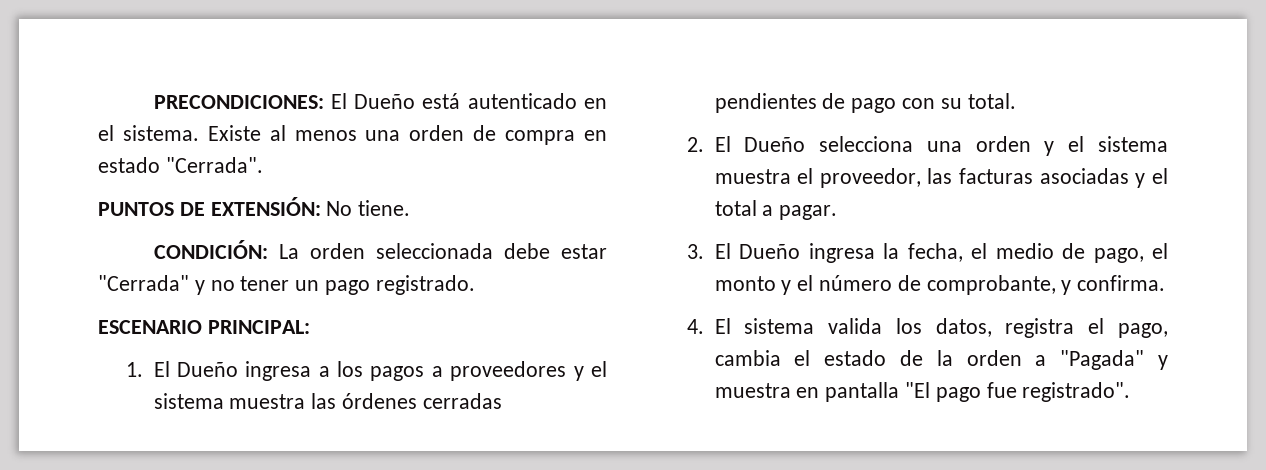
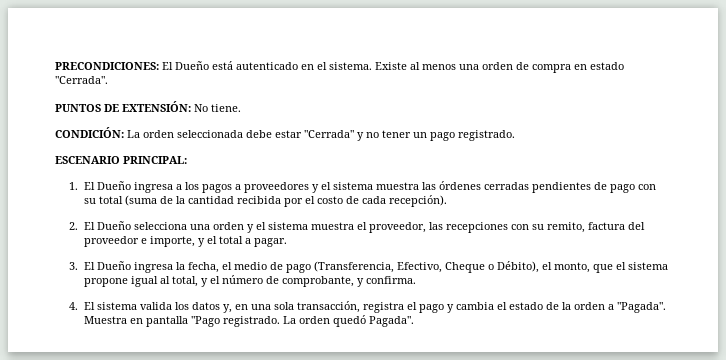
- 1. El Dueño ingresa a los pagos a proveedores y el sistema muestra las órdenes cerradas pendientes de pago con su total.
+ 1. El Dueño ingresa a los pagos a proveedores y el sistema muestra las órdenes cerradas pendientes de pago con su total (suma de la cantidad recibida por el costo de cada recepción).
- 2. El Dueño selecciona una orden y el sistema muestra el proveedor, las facturas asociadas y el total a pagar.
+ 2. El Dueño selecciona una orden y el sistema muestra el proveedor, las recepciones con su remito, factura del proveedor e importe, y el total a pagar.
- 3. El Dueño ingresa la fecha, el medio de pago, el monto y el número de comprobante, y confirma.
+ 3. El Dueño ingresa la fecha, el medio de pago (Transferencia, Efectivo, Cheque o Débito), el monto, que el sistema propone igual al total, y el número de comprobante, y confirma.
- 4. El sistema valida los datos, registra el pago, cambia el estado de la orden a "Pagada" y muestra en pantalla "El pago fue registrado".
+ 4. El sistema valida los datos y, en una sola transacción, registra el pago y cambia el estado de la orden a "Pagada". Muestra en pantalla "Pago registrado. La orden quedó Pagada".

